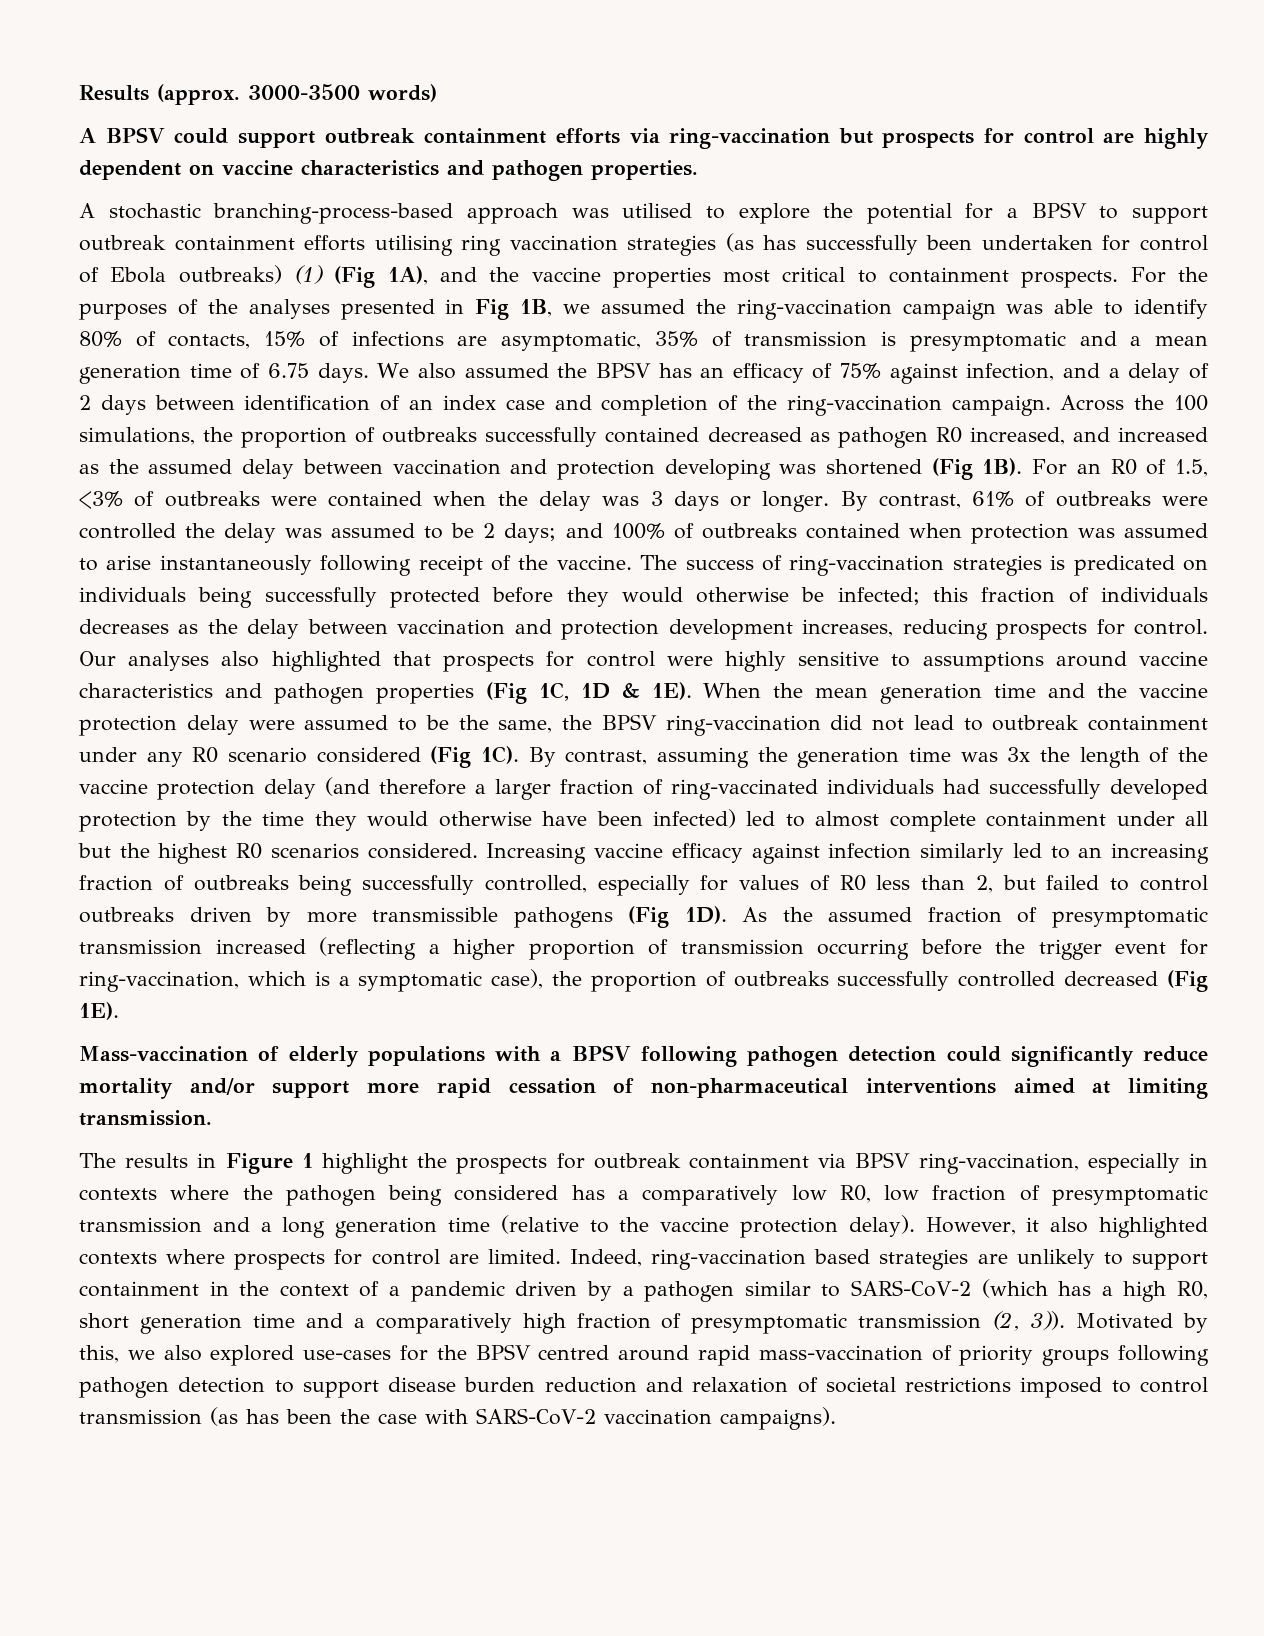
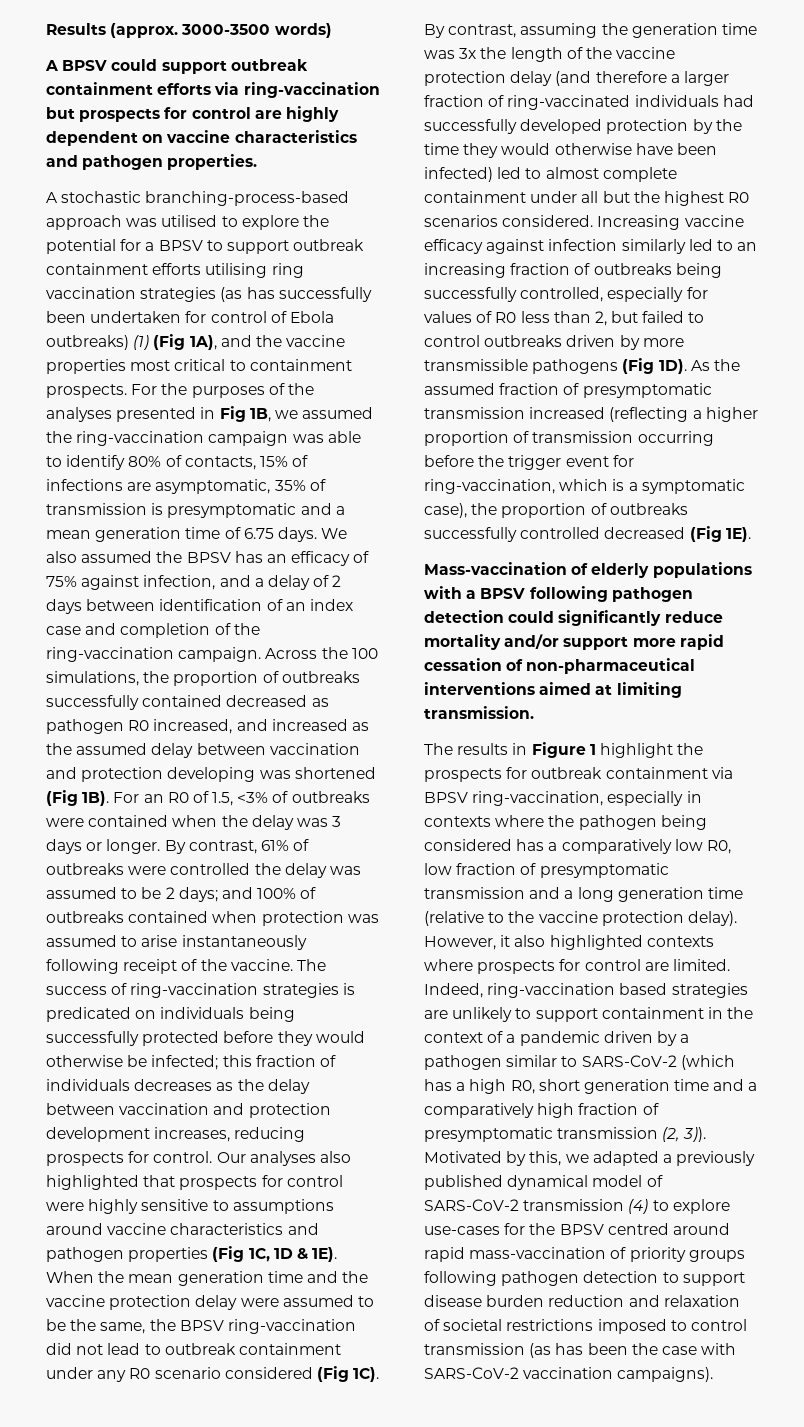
- Motivated by this, we also explored use-cases for the BPSV centred around rapid mass-vaccination of priority groups following pathogen detection to support disease burden reduction and relaxation of societal restrictions imposed to control transmission (as has been the case with SARS-CoV-2 vaccination campaigns).
+ Motivated by this, we adapted a previously published dynamical model of SARS-CoV-2 transmission (4) to explore use-cases for the BPSV centred around rapid mass-vaccination of priority groups following pathogen detection to support disease burden reduction and relaxation of societal restrictions imposed to control transmission (as has been the case with SARS-CoV-2 vaccination campaigns).

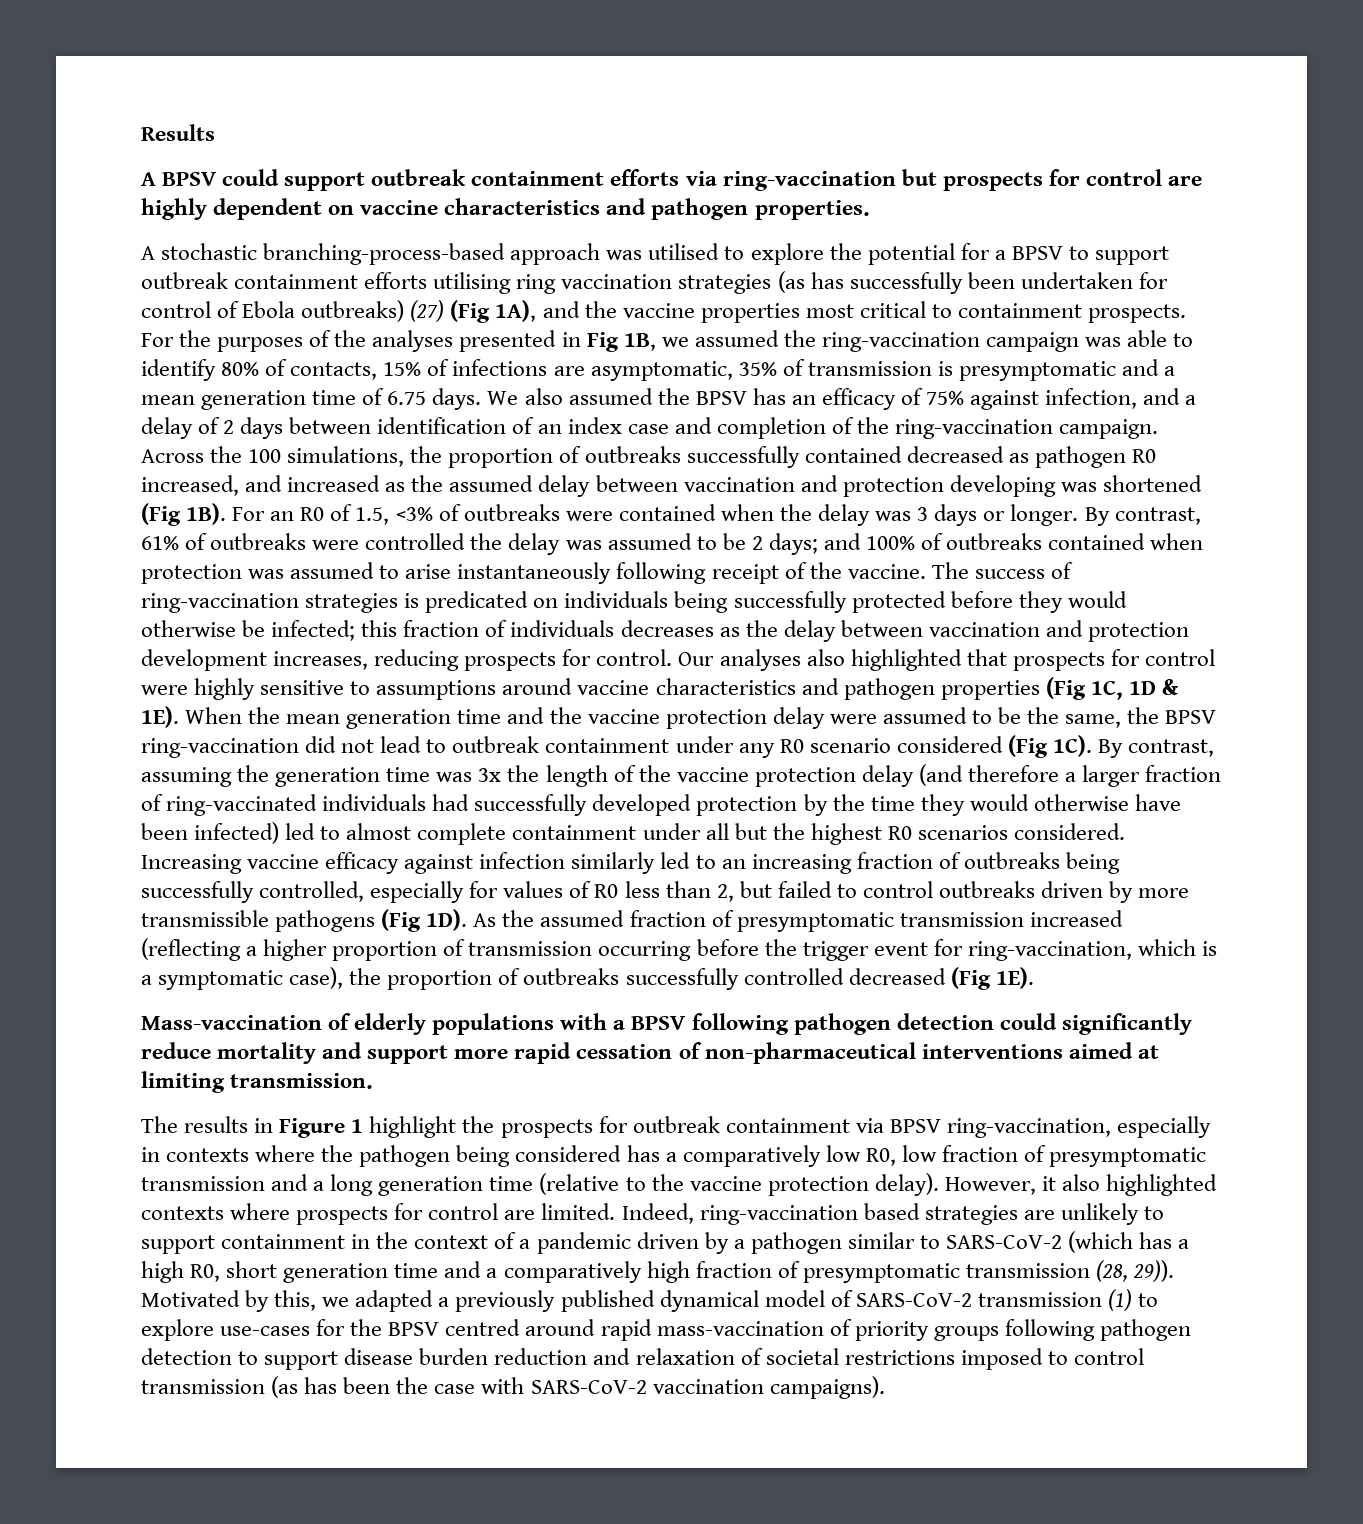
- Results (approx. 3000-3500 words)
+ Results
- A stochastic branching-process-based approach was utilised to explore the potential for a BPSV to support outbreak containment efforts utilising ring vaccination strategies (as has successfully been undertaken for control of Ebola outbreaks) (1) (Fig 1A), and the vaccine properties most critical to containment prospects.
+ A stochastic branching-process-based approach was utilised to explore the potential for a BPSV to support outbreak containment efforts utilising ring vaccination strategies (as has successfully been undertaken for control of Ebola outbreaks) (27) (Fig 1A), and the vaccine properties most critical to containment prospects.
- Mass-vaccination of elderly populations with a BPSV following pathogen detection could significantly reduce mortality and/or support more rapid cessation of non-pharmaceutical interventions aimed at limiting transmission.
+ Mass-vaccination of elderly populations with a BPSV following pathogen detection could significantly reduce mortality and support more rapid cessation of non-pharmaceutical interventions aimed at limiting transmission.
- Indeed, ring-vaccination based strategies are unlikely to support containment in the context of a pandemic driven by a pathogen similar to SARS-CoV-2 (which has a high R0, short generation time and a comparatively high fraction of presymptomatic transmission (2, 3)).
+ Indeed, ring-vaccination based strategies are unlikely to support containment in the context of a pandemic driven by a pathogen similar to SARS-CoV-2 (which has a high R0, short generation time and a comparatively high fraction of presymptomatic transmission (28, 29)).
- Motivated by this, we adapted a previously published dynamical model of SARS-CoV-2 transmission (4) to explore use-cases for the BPSV centred around rapid mass-vaccination of priority groups following pathogen detection to support disease burden reduction and relaxation of societal restrictions imposed to control transmission (as has been the case with SARS-CoV-2 vaccination campaigns).
+ Motivated by this, we adapted a previously published dynamical model of SARS-CoV-2 transmission (1) to explore use-cases for the BPSV centred around rapid mass-vaccination of priority groups following pathogen detection to support disease burden reduction and relaxation of societal restrictions imposed to control transmission (as has been the case with SARS-CoV-2 vaccination campaigns).

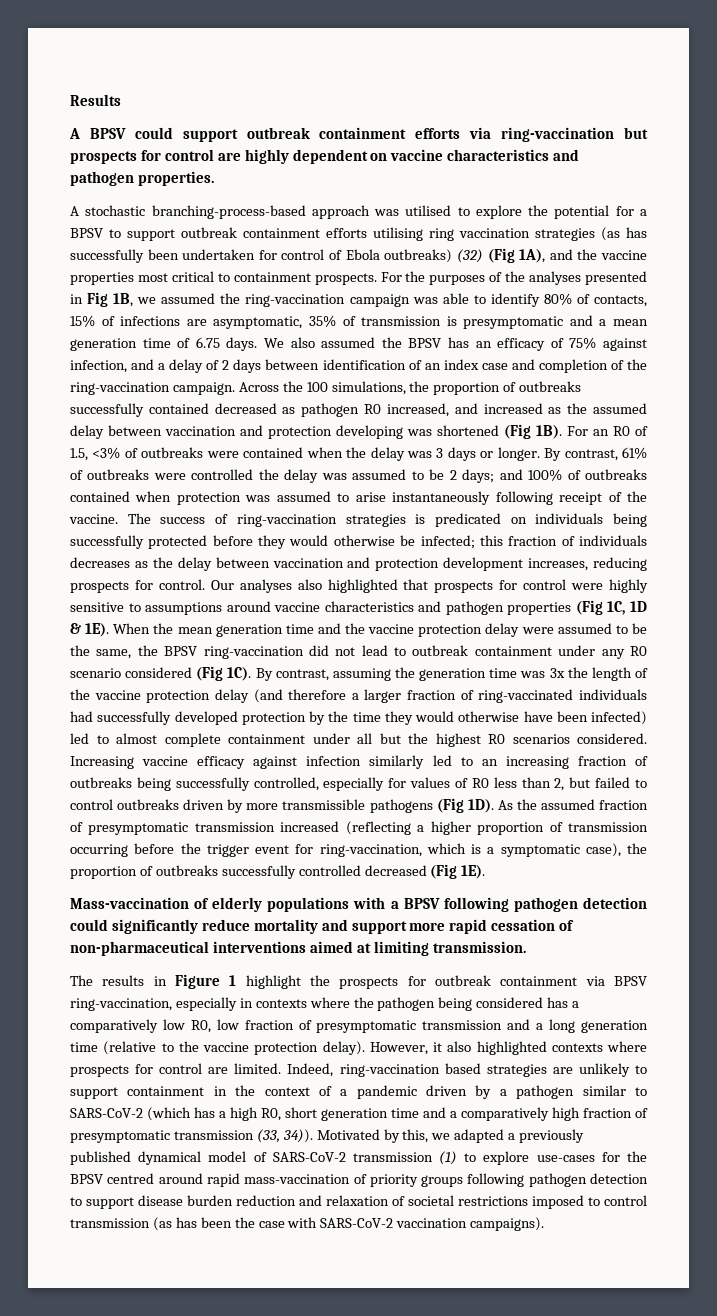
- A stochastic branching-process-based approach was utilised to explore the potential for a BPSV to support outbreak containment efforts utilising ring vaccination strategies (as has successfully been undertaken for control of Ebola outbreaks) (27) (Fig 1A), and the vaccine properties most critical to containment prospects.
+ A stochastic branching-process-based approach was utilised to explore the potential for a BPSV to support outbreak containment efforts utilising ring vaccination strategies (as has successfully been undertaken for control of Ebola outbreaks) (32) (Fig 1A), and the vaccine properties most critical to containment prospects.
- Indeed, ring-vaccination based strategies are unlikely to support containment in the context of a pandemic driven by a pathogen similar to SARS-CoV-2 (which has a high R0, short generation time and a comparatively high fraction of presymptomatic transmission (28, 29)).
+ Indeed, ring-vaccination based strategies are unlikely to support containment in the context of a pandemic driven by a pathogen similar to SARS-CoV-2 (which has a high R0, short generation time and a comparatively high fraction of presymptomatic transmission (33, 34)).

